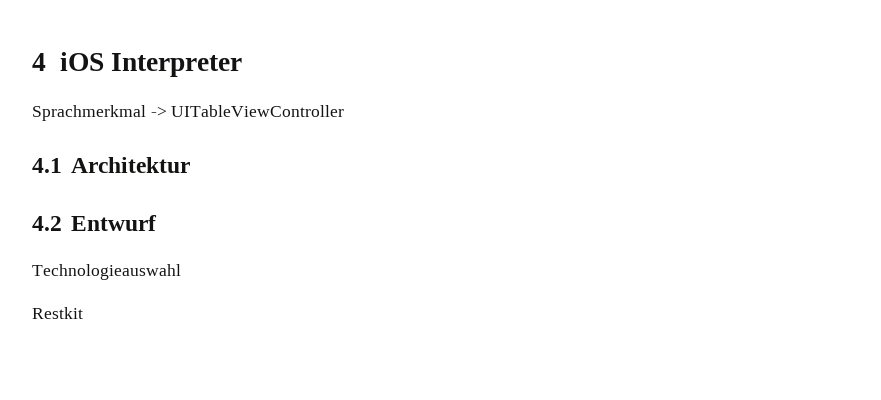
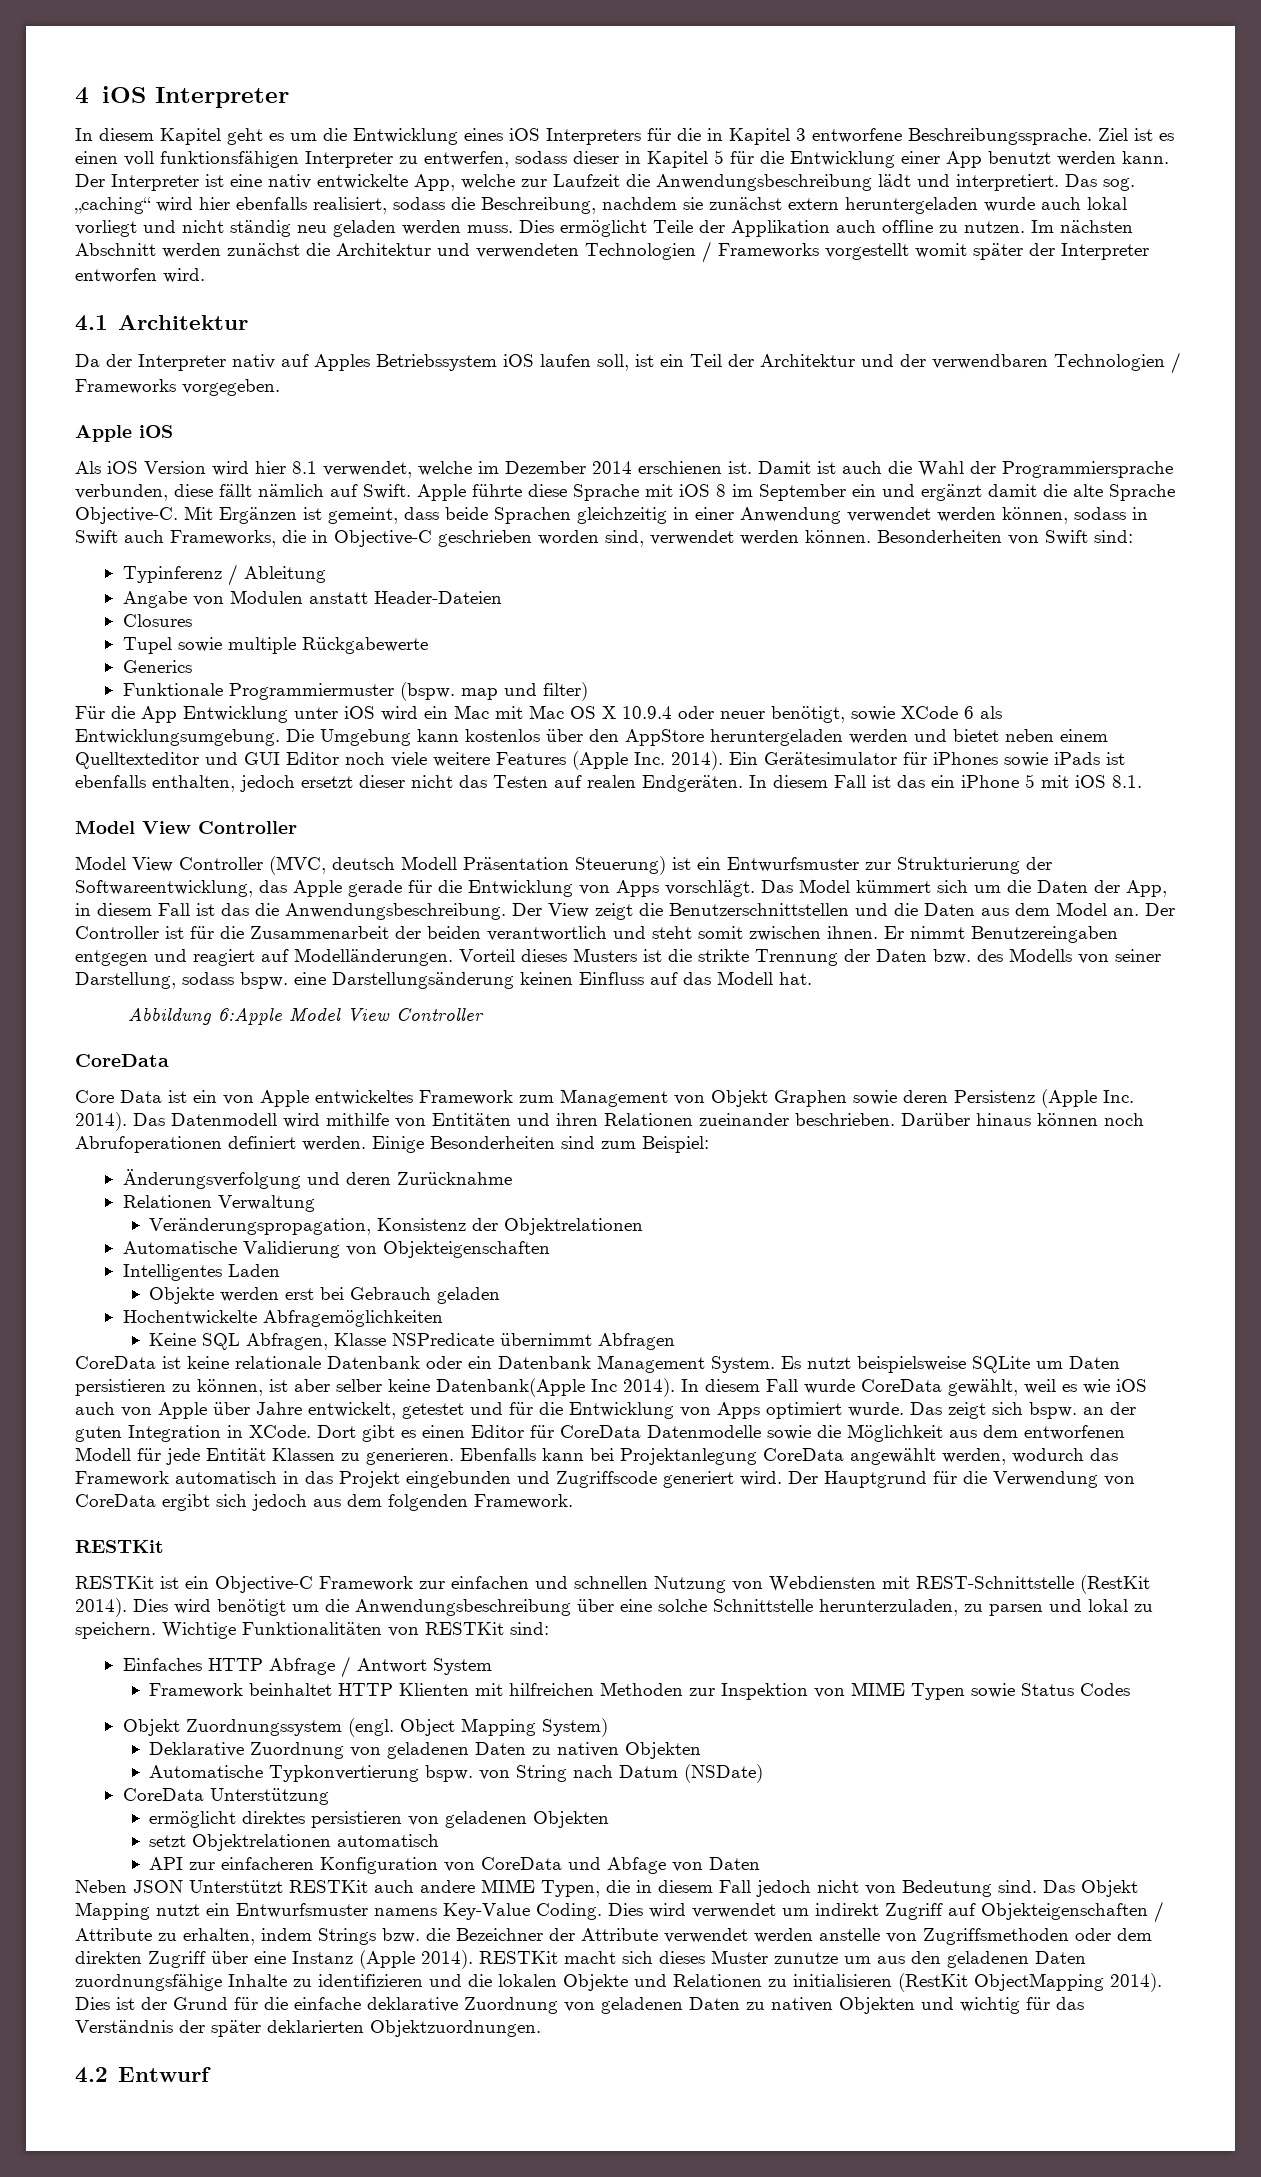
- Sprachmerkmal -> UITableViewController
+ In diesem Kapitel geht es um die Entwicklung eines iOS Interpreters für die in Kapitel 3 entworfene Beschreibungssprache. Ziel ist es einen voll funktionsfähigen Interpreter zu entwerfen, sodass dieser in Kapitel 5 für die Entwicklung einer App benutzt werden kann. Der Interpreter ist eine nativ entwickelte App, welche zur Laufzeit die Anwendungsbeschreibung lädt und interpretiert. Das sog. „caching“ wird hier ebenfalls realisiert, sodass die Beschreibung, nachdem sie zunächst extern heruntergeladen wurde auch lokal vorliegt und nicht ständig neu geladen werden muss. Dies ermöglicht Teile der Applikation auch offline zu nutzen. Im nächsten Abschnitt werden zunächst die Architektur und verwendeten Technologien / Frameworks vorgestellt womit später der Interpreter entworfen wird.
  4.1 Architektur
+ Da der Interpreter nativ auf Apples Betriebssystem iOS laufen soll, ist ein Teil der Architektur und der verwendbaren Technologien / Frameworks vorgegeben.
+ Apple iOS
+ Als iOS Version wird hier 8.1 verwendet, welche im Dezember 2014 erschienen ist. Damit ist auch die Wahl der Programmiersprache verbunden, diese fällt nämlich auf Swift. Apple führte diese Sprache mit iOS 8 im September ein und ergänzt damit die alte Sprache Objective-C. Mit Ergänzen ist gemeint, dass beide Sprachen gleichzeitig in einer Anwendung verwendet werden können, sodass in Swift auch Frameworks, die in Objective-C geschrieben worden sind, verwendet werden können. Besonderheiten von Swift sind:
+ Typinferenz / Ableitung
+ Angabe von Modulen anstatt Header-Dateien
+ Closures
+ Tupel sowie multiple Rückgabewerte
+ Generics
+ Funktionale Programmiermuster (bspw. map und filter)
+ Für die App Entwicklung unter iOS wird ein Mac mit Mac OS X 10.9.4 oder neuer benötigt, sowie XCode 6 als Entwicklungsumgebung. Die Umgebung kann kostenlos über den AppStore heruntergeladen werden und bietet neben einem Quelltexteditor und GUI Editor noch viele weitere Features (Apple Inc. 2014). Ein Gerätesimulator für iPhones sowie iPads ist ebenfalls enthalten, jedoch ersetzt dieser nicht das Testen auf realen Endgeräten. In diesem Fall ist das ein iPhone 5 mit iOS 8.1.
+ Model View Controller
+ Model View Controller (MVC, deutsch Modell Präsentation Steuerung) ist ein Entwurfsmuster zur Strukturierung der Softwareentwicklung, das Apple gerade für die Entwicklung von Apps vorschlägt. Das Model kümmert sich um die Daten der App, in diesem Fall ist das die Anwendungsbeschreibung. Der View zeigt die Benutzerschnittstellen und die Daten aus dem Model an. Der Controller ist für die Zusammenarbeit der beiden verantwortlich und steht somit zwischen ihnen. Er nimmt Benutzereingaben entgegen und reagiert auf Modelländerungen. Vorteil dieses Musters ist die strikte Trennung der Daten bzw. des Modells von seiner Darstellung, sodass bspw. eine Darstellungsänderung keinen Einfluss auf das Modell hat.
+ Abbildung 6:Apple Model View Controller
+ CoreData
+ Core Data ist ein von Apple entwickeltes Framework zum Management von Objekt Graphen sowie deren Persistenz (Apple Inc. 2014). Das Datenmodell wird mithilfe von Entitäten und ihren Relationen zueinander beschrieben. Darüber hinaus können noch Abrufoperationen definiert werden. Einige Besonderheiten sind zum Beispiel:
+ Änderungsverfolgung und deren Zurücknahme
+ Relationen Verwaltung
+ Veränderungspropagation, Konsistenz der Objektrelationen
+ Automatische Validierung von Objekteigenschaften
+ Intelligentes Laden
+ Objekte werden erst bei Gebrauch geladen
+ Hochentwickelte Abfragemöglichkeiten
+ Keine SQL Abfragen, Klasse NSPredicate übernimmt Abfragen
+ CoreData ist keine relationale Datenbank oder ein Datenbank Management System. Es nutzt beispielsweise SQLite um Daten persistieren zu können, ist aber selber keine Datenbank(Apple Inc 2014). In diesem Fall wurde CoreData gewählt, weil es wie iOS auch von Apple über Jahre entwickelt, getestet und für die Entwicklung von Apps optimiert wurde. Das zeigt sich bspw. an der guten Integration in XCode. Dort gibt es einen Editor für CoreData Datenmodelle sowie die Möglichkeit aus dem entworfenen Modell für jede Entität Klassen zu generieren. Ebenfalls kann bei Projektanlegung CoreData angewählt werden, wodurch das Framework automatisch in das Projekt eingebunden und Zugriffscode generiert wird. Der Hauptgrund für die Verwendung von CoreData ergibt sich jedoch aus dem folgenden Framework.
+ RESTKit
+ RESTKit ist ein Objective-C Framework zur einfachen und schnellen Nutzung von Webdiensten mit REST-Schnittstelle (RestKit 2014). Dies wird benötigt um die Anwendungsbeschreibung über eine solche Schnittstelle herunterzuladen, zu parsen und lokal zu speichern. Wichtige Funktionalitäten von RESTKit sind:
+ Einfaches HTTP Abfrage / Antwort System
+ Framework beinhaltet HTTP Klienten mit hilfreichen Methoden zur Inspektion von MIME Typen sowie Status Codes
+ Objekt Zuordnungssystem (engl. Object Mapping System)
+ Deklarative Zuordnung von geladenen Daten zu nativen Objekten
+ Automatische Typkonvertierung bspw. von String nach Datum (NSDate)
+ CoreData Unterstützung
+ ermöglicht direktes persistieren von geladenen Objekten
+ setzt Objektrelationen automatisch
+ API zur einfacheren Konfiguration von CoreData und Abfage von Daten
+ Neben JSON Unterstützt RESTKit auch andere MIME Typen, die in diesem Fall jedoch nicht von Bedeutung sind. Das Objekt Mapping nutzt ein Entwurfsmuster namens Key-Value Coding. Dies wird verwendet um indirekt Zugriff auf Objekteigenschaften / Attribute zu erhalten, indem Strings bzw. die Bezeichner der Attribute verwendet werden anstelle von Zugriffsmethoden oder dem direkten Zugriff über eine Instanz (Apple 2014). RESTKit macht sich dieses Muster zunutze um aus den geladenen Daten zuordnungsfähige Inhalte zu identifizieren und die lokalen Objekte und Relationen zu initialisieren (RestKit ObjectMapping 2014). Dies ist der Grund für die einfache deklarative Zuordnung von geladenen Daten zu nativen Objekten und wichtig für das Verständnis der später deklarierten Objektzuordnungen.
- Technologieauswahl
- Restkit

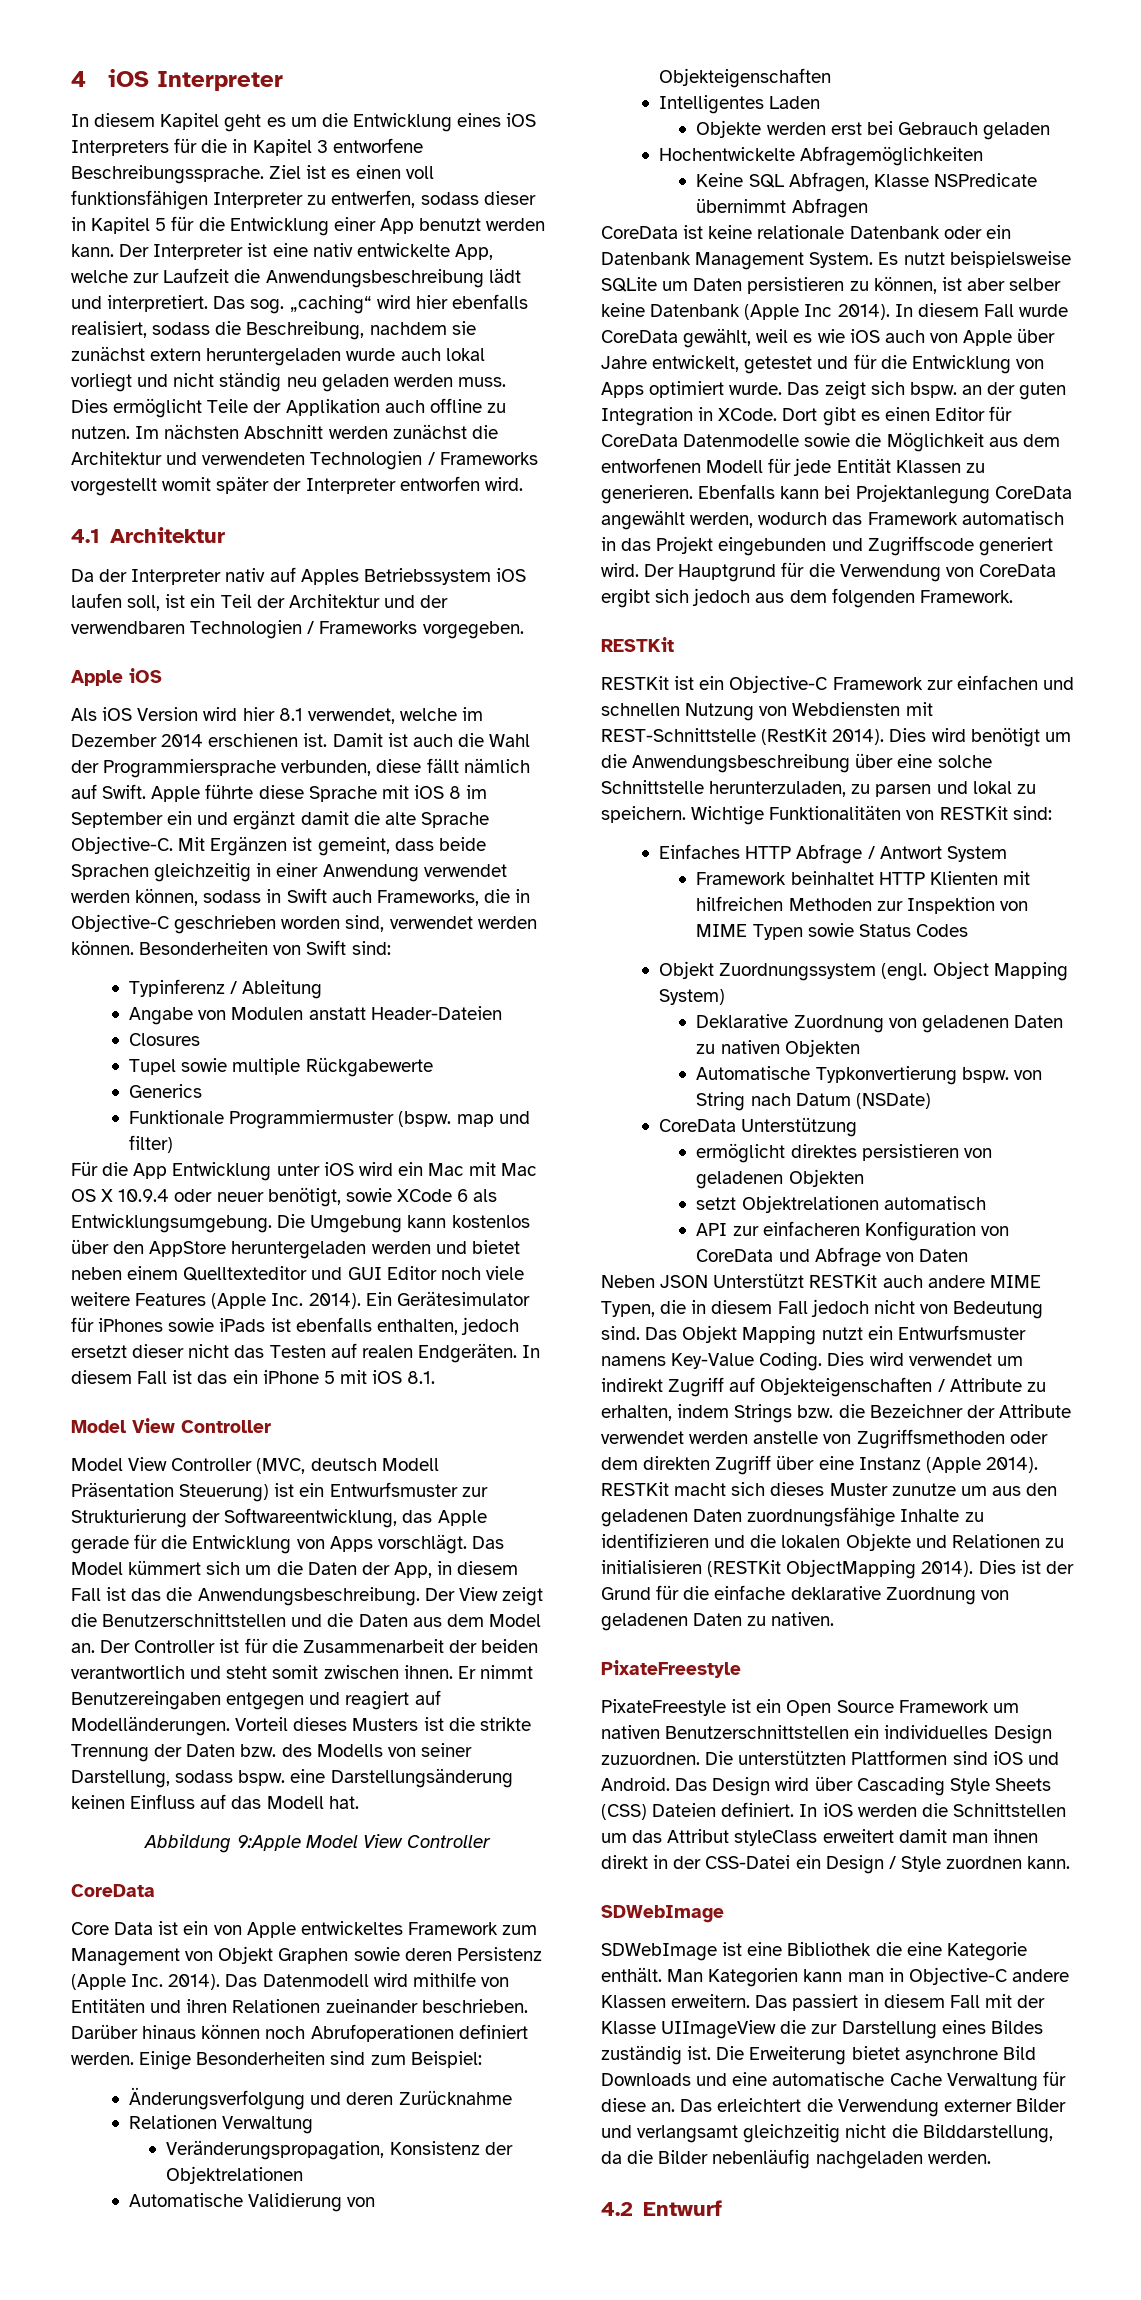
- Abbildung 6:Apple Model View Controller
+ Abbildung 9:Apple Model View Controller
- Es nutzt beispielsweise SQLite um Daten persistieren zu können, ist aber selber keine Datenbank(Apple Inc 2014).
+ Es nutzt beispielsweise SQLite um Daten persistieren zu können, ist aber selber keine Datenbank (Apple Inc 2014).
- API zur einfacheren Konfiguration von CoreData und Abfage von Daten
+ API zur einfacheren Konfiguration von CoreData und Abfrage von Daten
- RESTKit macht sich dieses Muster zunutze um aus den geladenen Daten zuordnungsfähige Inhalte zu identifizieren und die lokalen Objekte und Relationen zu initialisieren (RestKit ObjectMapping 2014).
+ RESTKit macht sich dieses Muster zunutze um aus den geladenen Daten zuordnungsfähige Inhalte zu identifizieren und die lokalen Objekte und Relationen zu initialisieren (RESTKit ObjectMapping 2014).
- Dies ist der Grund für die einfache deklarative Zuordnung von geladenen Daten zu nativen Objekten und wichtig für das Verständnis der später deklarierten Objektzuordnungen.
+ Dies ist der Grund für die einfache deklarative Zuordnung von geladenen Daten zu nativen.
+ PixateFreestyle
+ PixateFreestyle ist ein Open Source Framework um nativen Benutzerschnittstellen ein individuelles Design zuzuordnen. Die unterstützten Plattformen sind iOS und Android. Das Design wird über Cascading Style Sheets (CSS) Dateien definiert. In iOS werden die Schnittstellen um das Attribut styleClass erweitert damit man ihnen direkt in der CSS-Datei ein Design / Style zuordnen kann.
+ SDWebImage
+ SDWebImage ist eine Bibliothek die eine Kategorie enthält. Man Kategorien kann man in Objective-C andere Klassen erweitern. Das passiert in diesem Fall mit der Klasse UIImageView die zur Darstellung eines Bildes zuständig ist. Die Erweiterung bietet asynchrone Bild Downloads und eine automatische Cache Verwaltung für diese an. Das erleichtert die Verwendung externer Bilder und verlangsamt gleichzeitig nicht die Bilddarstellung, da die Bilder nebenläufig nachgeladen werden.

